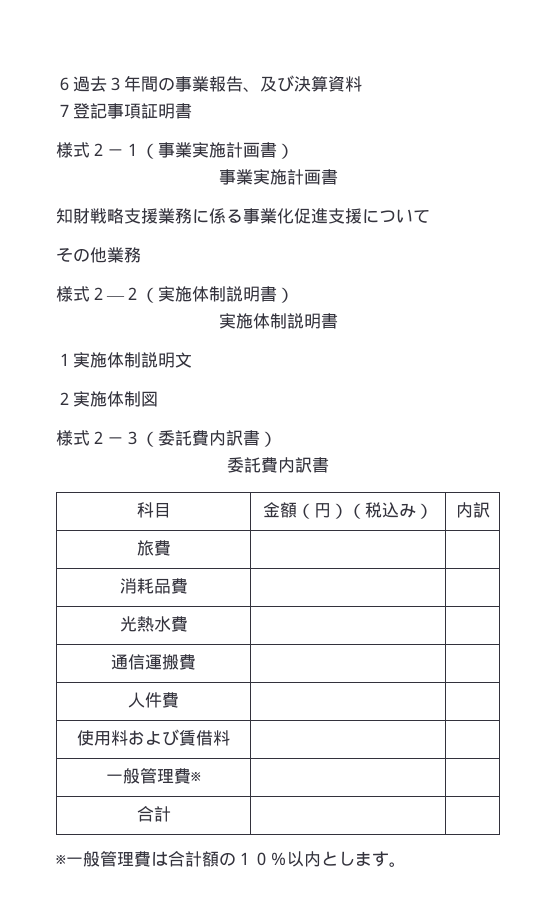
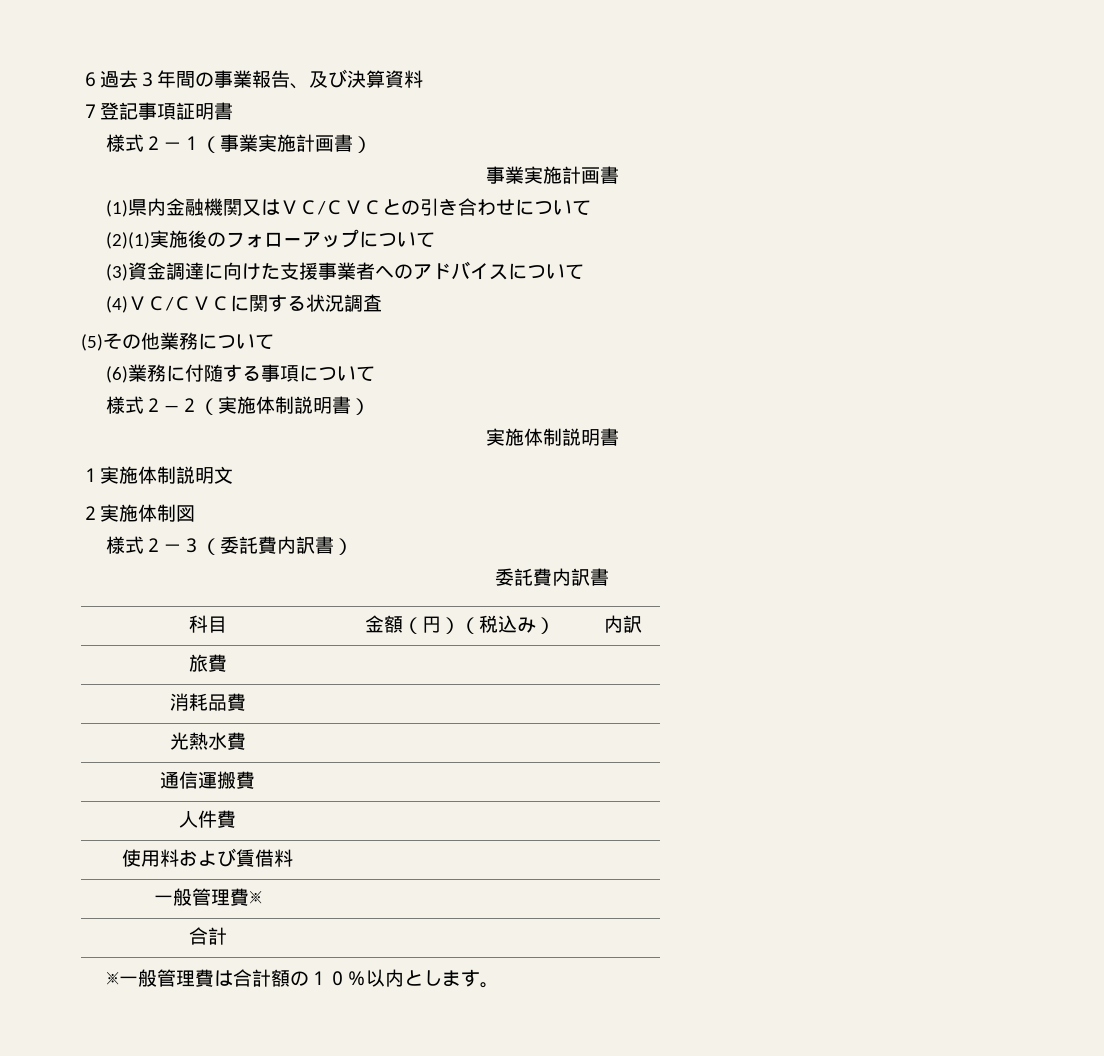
- 知財戦略支援業務に係る事業化促進支援について
- その他業務
+ (1)県内金融機関又はＶＣ/ＣＶＣとの引き合わせについて
+ (2)(1)実施後のフォローアップについて
+ (3)資金調達に向けた支援事業者へのアドバイスについて
+ (4)ＶＣ/ＣＶＣに関する状況調査
+ (5)その他業務について
+ (6)業務に付随する事項について

